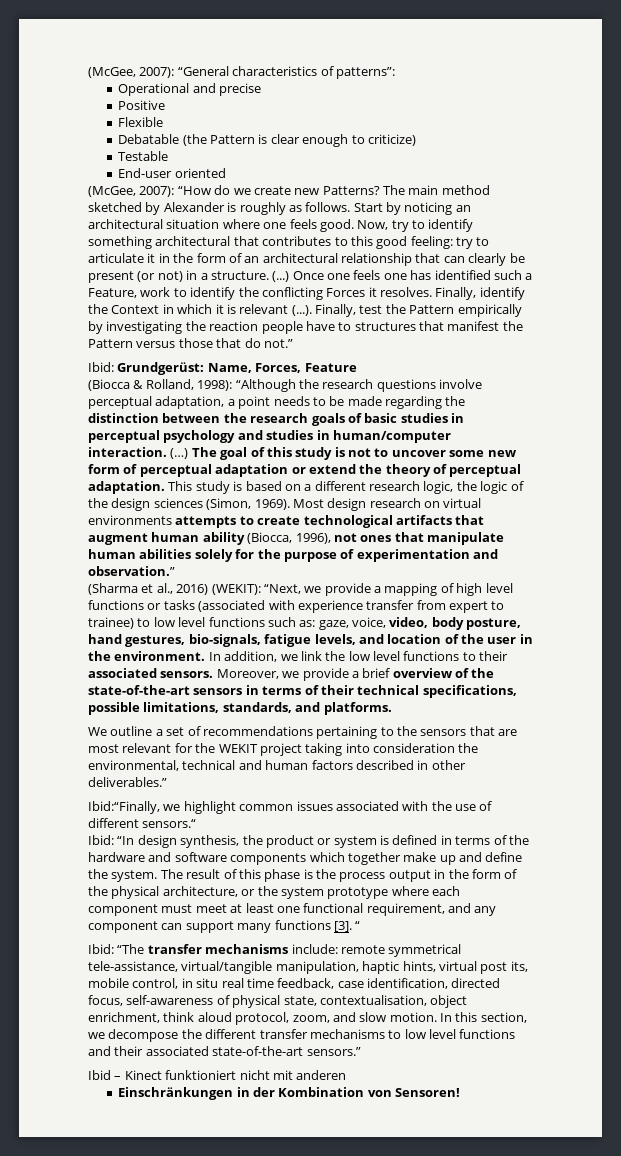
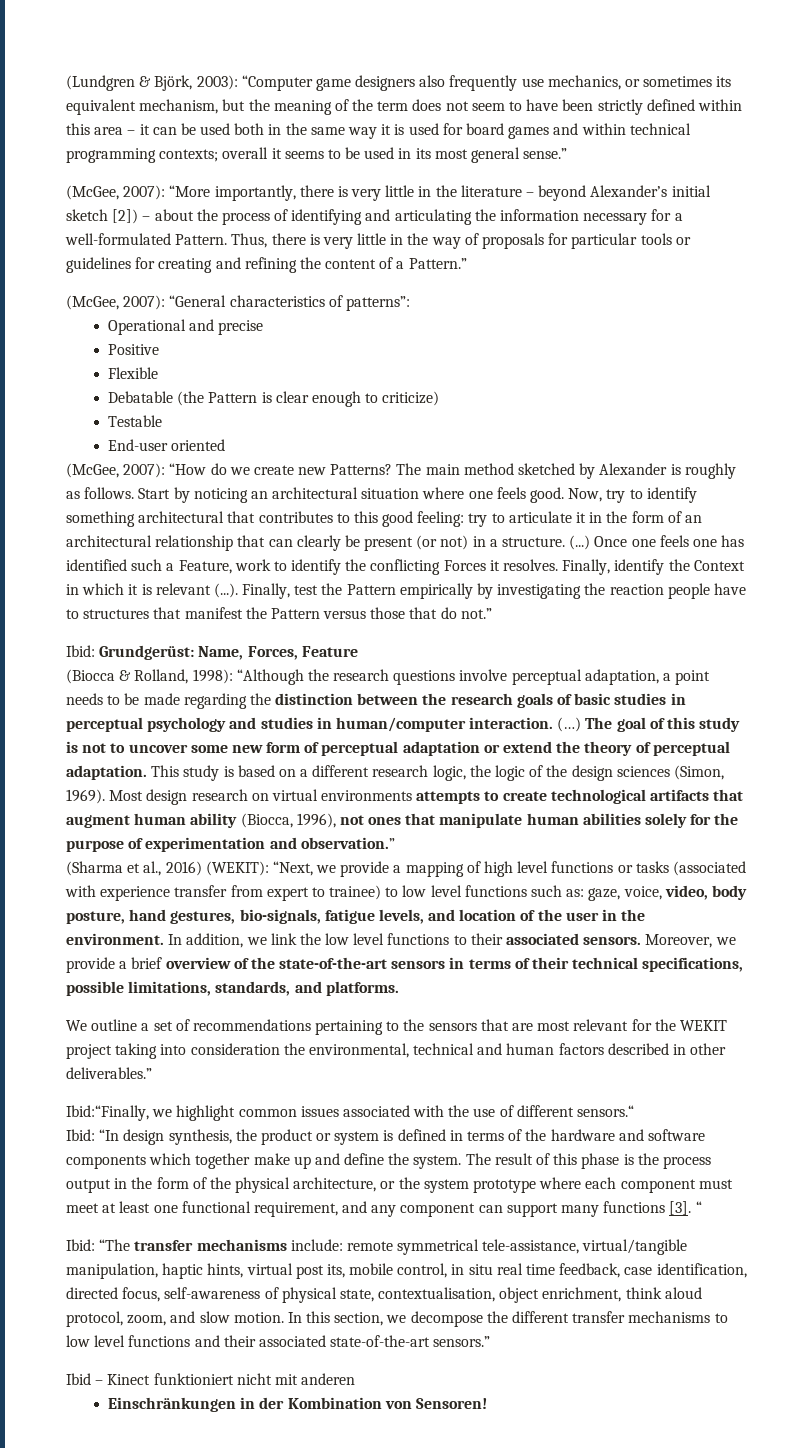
+ (Lundgren & Björk, 2003): “Computer game designers also frequently use mechanics, or sometimes its equivalent mechanism, but the meaning of the term does not seem to have been strictly defined within this area – it can be used both in the same way it is used for board games and within technical programming contexts; overall it seems to be used in its most general sense.”
+ (McGee, 2007): “More importantly, there is very little in the literature – beyond Alexander’s initial sketch [2]) – about the process of identifying and articulating the information necessary for a well-formulated Pattern. Thus, there is very little in the way of proposals for particular tools or guidelines for creating and refining the content of a Pattern.”

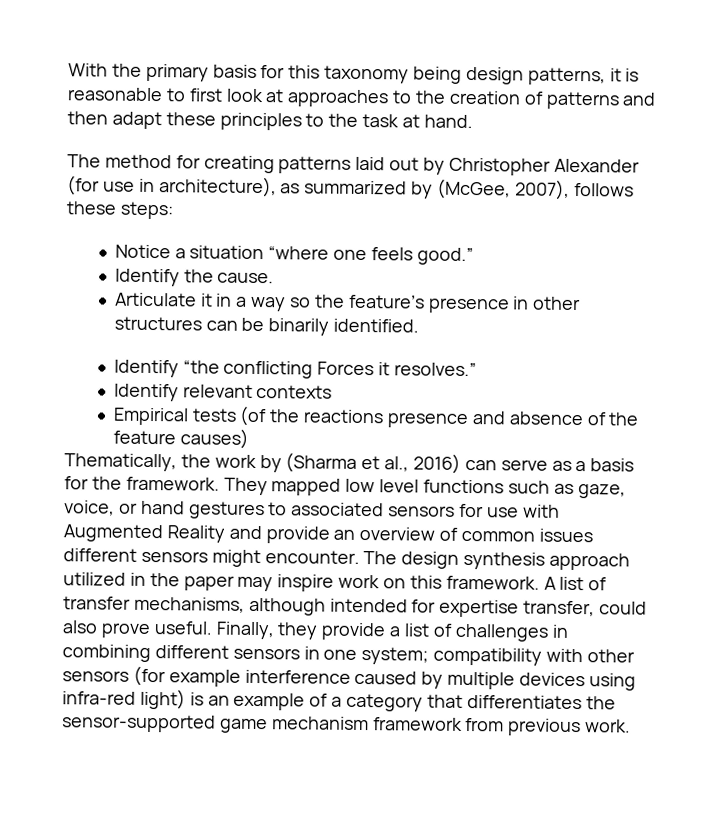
- (Lundgren & Björk, 2003): “Computer game designers also frequently use mechanics, or sometimes its equivalent mechanism, but the meaning of the term does not seem to have been strictly defined within this area – it can be used both in the same way it is used for board games and within technical programming contexts; overall it seems to be used in its most general sense.”
- (McGee, 2007): “More importantly, there is very little in the literature – beyond Alexander’s initial sketch [2]) – about the process of identifying and articulating the information necessary for a well-formulated Pattern. Thus, there is very little in the way of proposals for particular tools or guidelines for creating and refining the content of a Pattern.”
- (McGee, 2007): “General characteristics of patterns”:
- Operational and precise
- Positive
- Flexible
- Debatable (the Pattern is clear enough to criticize)
- Testable
- End-user oriented
- (McGee, 2007): “How do we create new Patterns? The main method sketched by Alexander is roughly as follows. Start by noticing an architectural situation where one feels good. Now, try to identify something architectural that contributes to this good feeling: try to articulate it in the form of an architectural relationship that can clearly be present (or not) in a structure. (...) Once one feels one has identified such a Feature, work to identify the conflicting Forces it resolves. Finally, identify the Context in which it is relevant (...). Finally, test the Pattern empirically by investigating the reaction people have to structures that manifest the Pattern versus those that do not.”
- Ibid: Grundgerüst: Name, Forces, Feature
- (Biocca & Rolland, 1998): “Although the research questions involve perceptual adaptation, a point needs to be made regarding the distinction between the research goals of basic studies in perceptual psychology and studies in human/computer interaction. (…) The goal of this study is not to uncover some new form of perceptual adaptation or extend the theory of perceptual adaptation. This study is based on a different research logic, the logic of the design sciences (Simon, 1969). Most design research on virtual environments attempts to create technological artifacts that augment human ability (Biocca, 1996), not ones that manipulate human abilities solely for the purpose of experimentation and observation.”
- (Sharma et al., 2016) (WEKIT): “Next, we provide a mapping of high level functions or tasks (associated with experience transfer from expert to trainee) to low level functions such as: gaze, voice, video, body posture, hand gestures, bio-signals, fatigue levels, and location of the user in the environment. In addition, we link the low level functions to their associated sensors. Moreover, we provide a brief overview of the state-of-the-art sensors in terms of their technical specifications, possible limitations, standards, and platforms.
- We outline a set of recommendations pertaining to the sensors that are most relevant for the WEKIT project taking into consideration the environmental, technical and human factors described in other deliverables.”
- Ibid:“Finally, we highlight common issues associated with the use of different sensors.“
- Ibid: “In design synthesis, the product or system is defined in terms of the hardware and software components which together make up and define the system. The result of this phase is the process output in the form of the physical architecture, or the system prototype where each component must meet at least one functional requirement, and any component can support many functions [3]. “
- Ibid: “The transfer mechanisms include: remote symmetrical tele-assistance, virtual/tangible manipulation, haptic hints, virtual post its, mobile control, in situ real time feedback, case identification, directed focus, self-awareness of physical state, contextualisation, object enrichment, think aloud protocol, zoom, and slow motion. In this section, we decompose the different transfer mechanisms to low level functions and their associated state-of-the-art sensors.”
- Ibid – Kinect funktioniert nicht mit anderen
- Einschränkungen in der Kombination von Sensoren!
+ With the primary basis for this taxonomy being design patterns, it is reasonable to first look at approaches to the creation of patterns and then adapt these principles to the task at hand.
+ The method for creating patterns laid out by Christopher Alexander (for use in architecture), as summarized by (McGee, 2007), follows these steps:
+ Notice a situation “where one feels good.”
+ Identify the cause.
+ Articulate it in a way so the feature’s presence in other structures can be binarily identified.
+ Identify “the conflicting Forces it resolves.”
+ Identify relevant contexts
+ Empirical tests (of the reactions presence and absence of the feature causes)
+ Thematically, the work by (Sharma et al., 2016) can serve as a basis for the framework. They mapped low level functions such as gaze, voice, or hand gestures to associated sensors for use with Augmented Reality and provide an overview of common issues different sensors might encounter. The design synthesis approach utilized in the paper may inspire work on this framework. A list of transfer mechanisms, although intended for expertise transfer, could also prove useful. Finally, they provide a list of challenges in combining different sensors in one system; compatibility with other sensors (for example interference caused by multiple devices using infra-red light) is an example of a category that differentiates the sensor-supported game mechanism framework from previous work.

